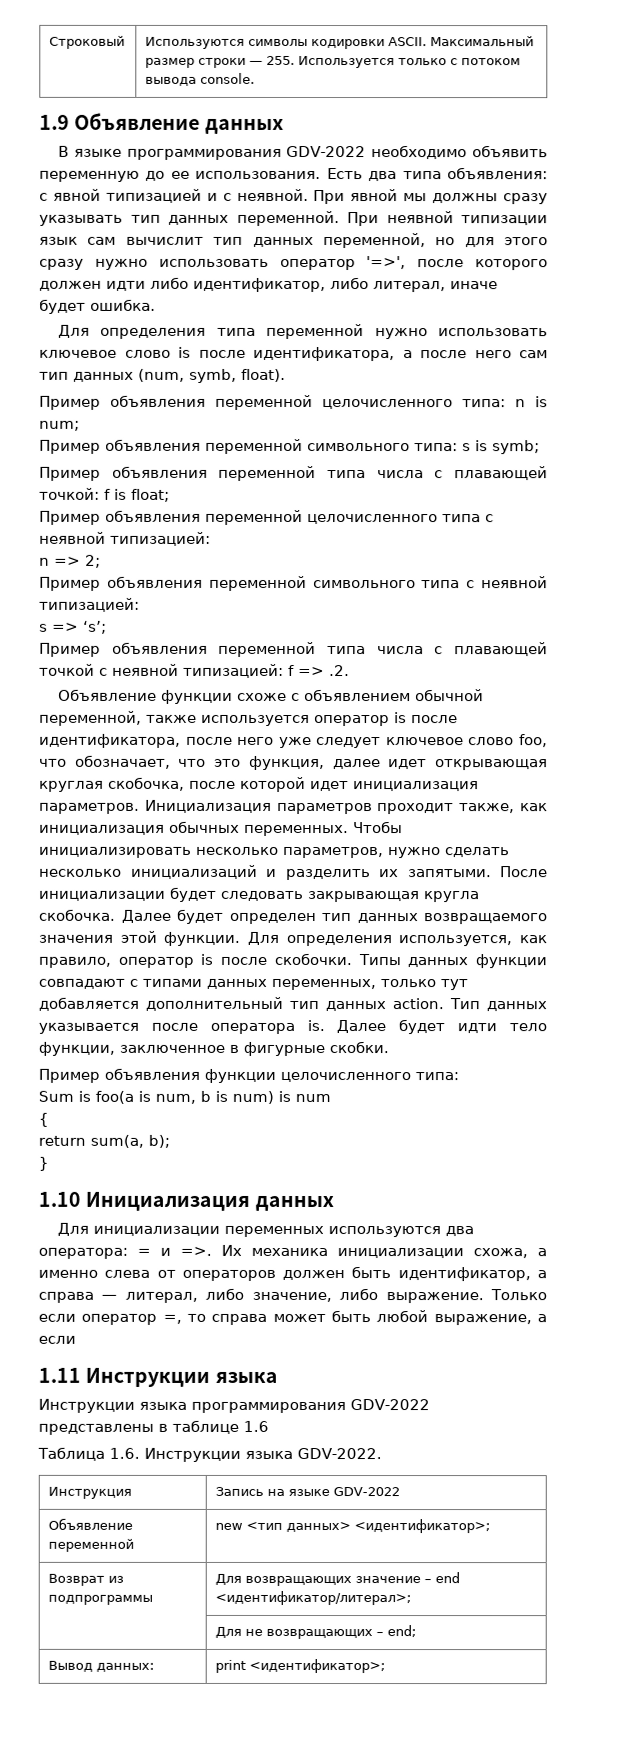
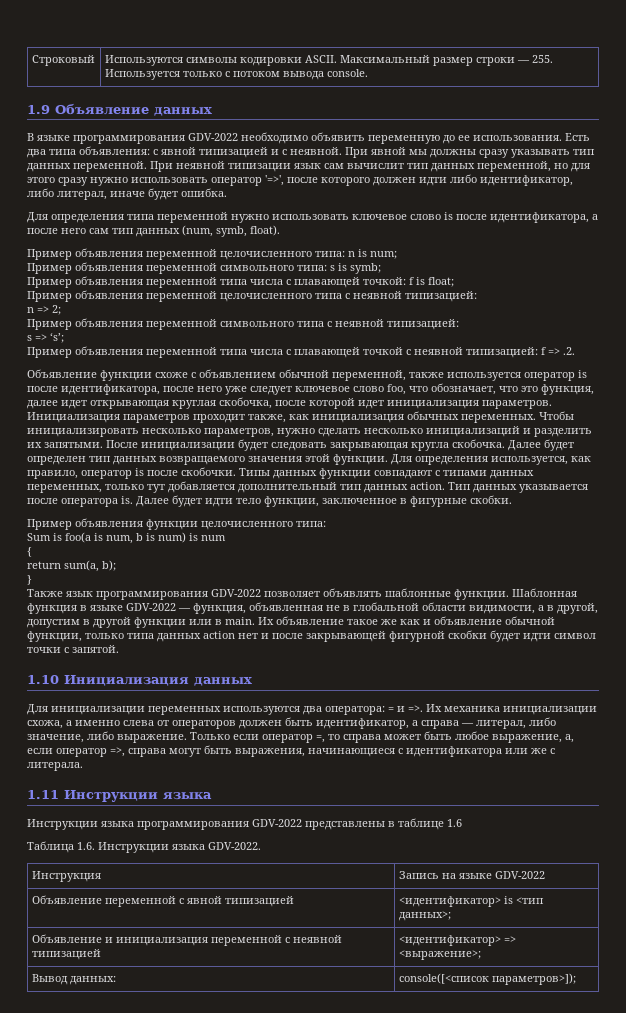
+ Также язык программирования GDV-2022 позволяет объявлять шаблонные функции. Шаблонная функция в языке GDV-2022 — функция, объявленная не в глобальной области видимости, а в другой, допустим в другой функции или в main. Их объявление такое же как и объявление обычной функции, только типа данных action нет и после закрывающей фигурной скобки будет идти символ точки с запятой.
- Только если оператор =, то справа может быть любой выражение, а если
+ Только если оператор =, то справа может быть любое выражение, а, если оператор =>, справа могут быть выражения, начинающиеся с идентификатора или же с литерала.
- Объявление переменной | new <тип данных> <идентификатор>;
- Возврат из подпрограммы | Для возвращающих значение – end <идентификатор/литерал>;
- | Для не возвращающих – end;
+ Объявление переменной с явной типизацией | <идентификатор> is <тип данных>;
+ Объявление и инициализация переменной с неявной типизацией | <идентификатор> => <выражение>;
- Вывод данных: | print <идентификатор>;
+ Вывод данных: | console([<список параметров>]);

